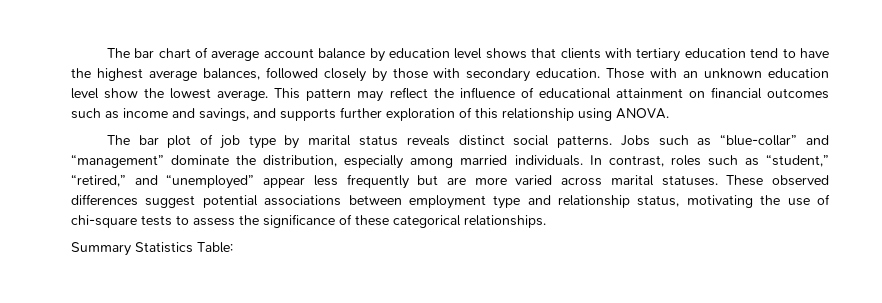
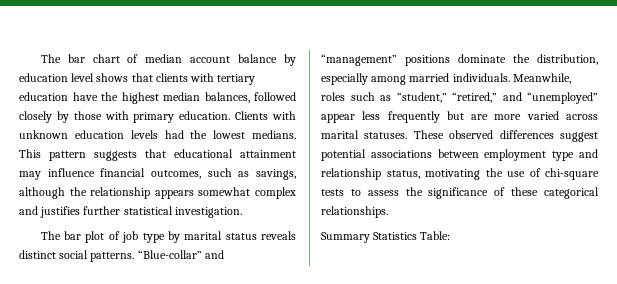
- The bar chart of average account balance by education level shows that clients with tertiary education tend to have the highest average balances, followed closely by those with secondary education. Those with an unknown education level show the lowest average.
+ The bar chart of median account balance by education level shows that clients with tertiary education have the highest median balances, followed closely by those with primary education. Clients with unknown education levels had the lowest medians.
- This pattern may reflect the influence of educational attainment on financial outcomes such as income and savings, and supports further exploration of this relationship using ANOVA.
+ This pattern suggests that educational attainment may influence financial outcomes, such as savings, although the relationship appears somewhat complex and justifies further statistical investigation.
- Jobs such as “blue-collar” and “management” dominate the distribution, especially among married individuals.
+ “Blue-collar” and “management” positions dominate the distribution, especially among married individuals.
- In contrast, roles such as “student,” “retired,” and “unemployed” appear less frequently but are more varied across marital statuses.
+ Meanwhile, roles such as “student,” “retired,” and “unemployed” appear less frequently but are more varied across marital statuses.

